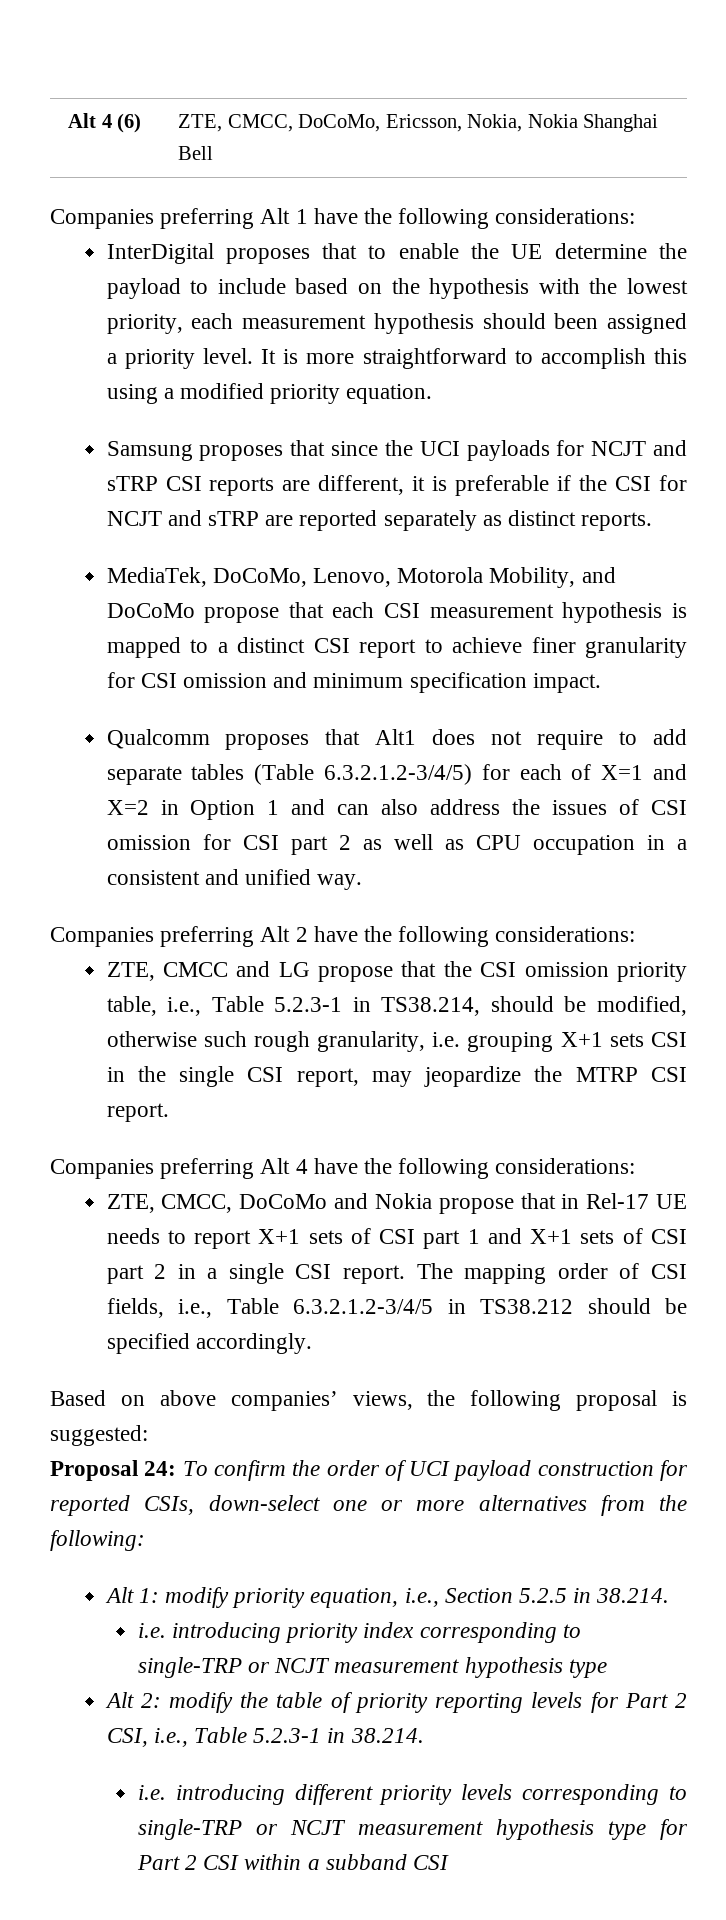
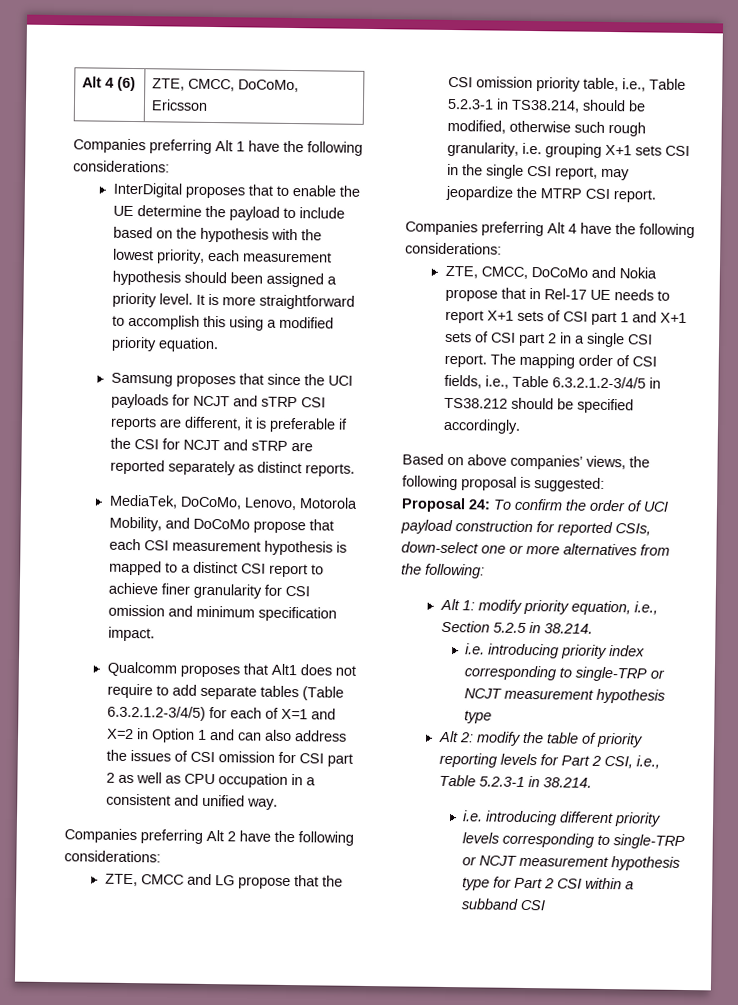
- Alt 4 (6) | ZTE, CMCC, DoCoMo, Ericsson, Nokia, Nokia Shanghai Bell
+ Alt 4 (6) | ZTE, CMCC, DoCoMo, Ericsson

